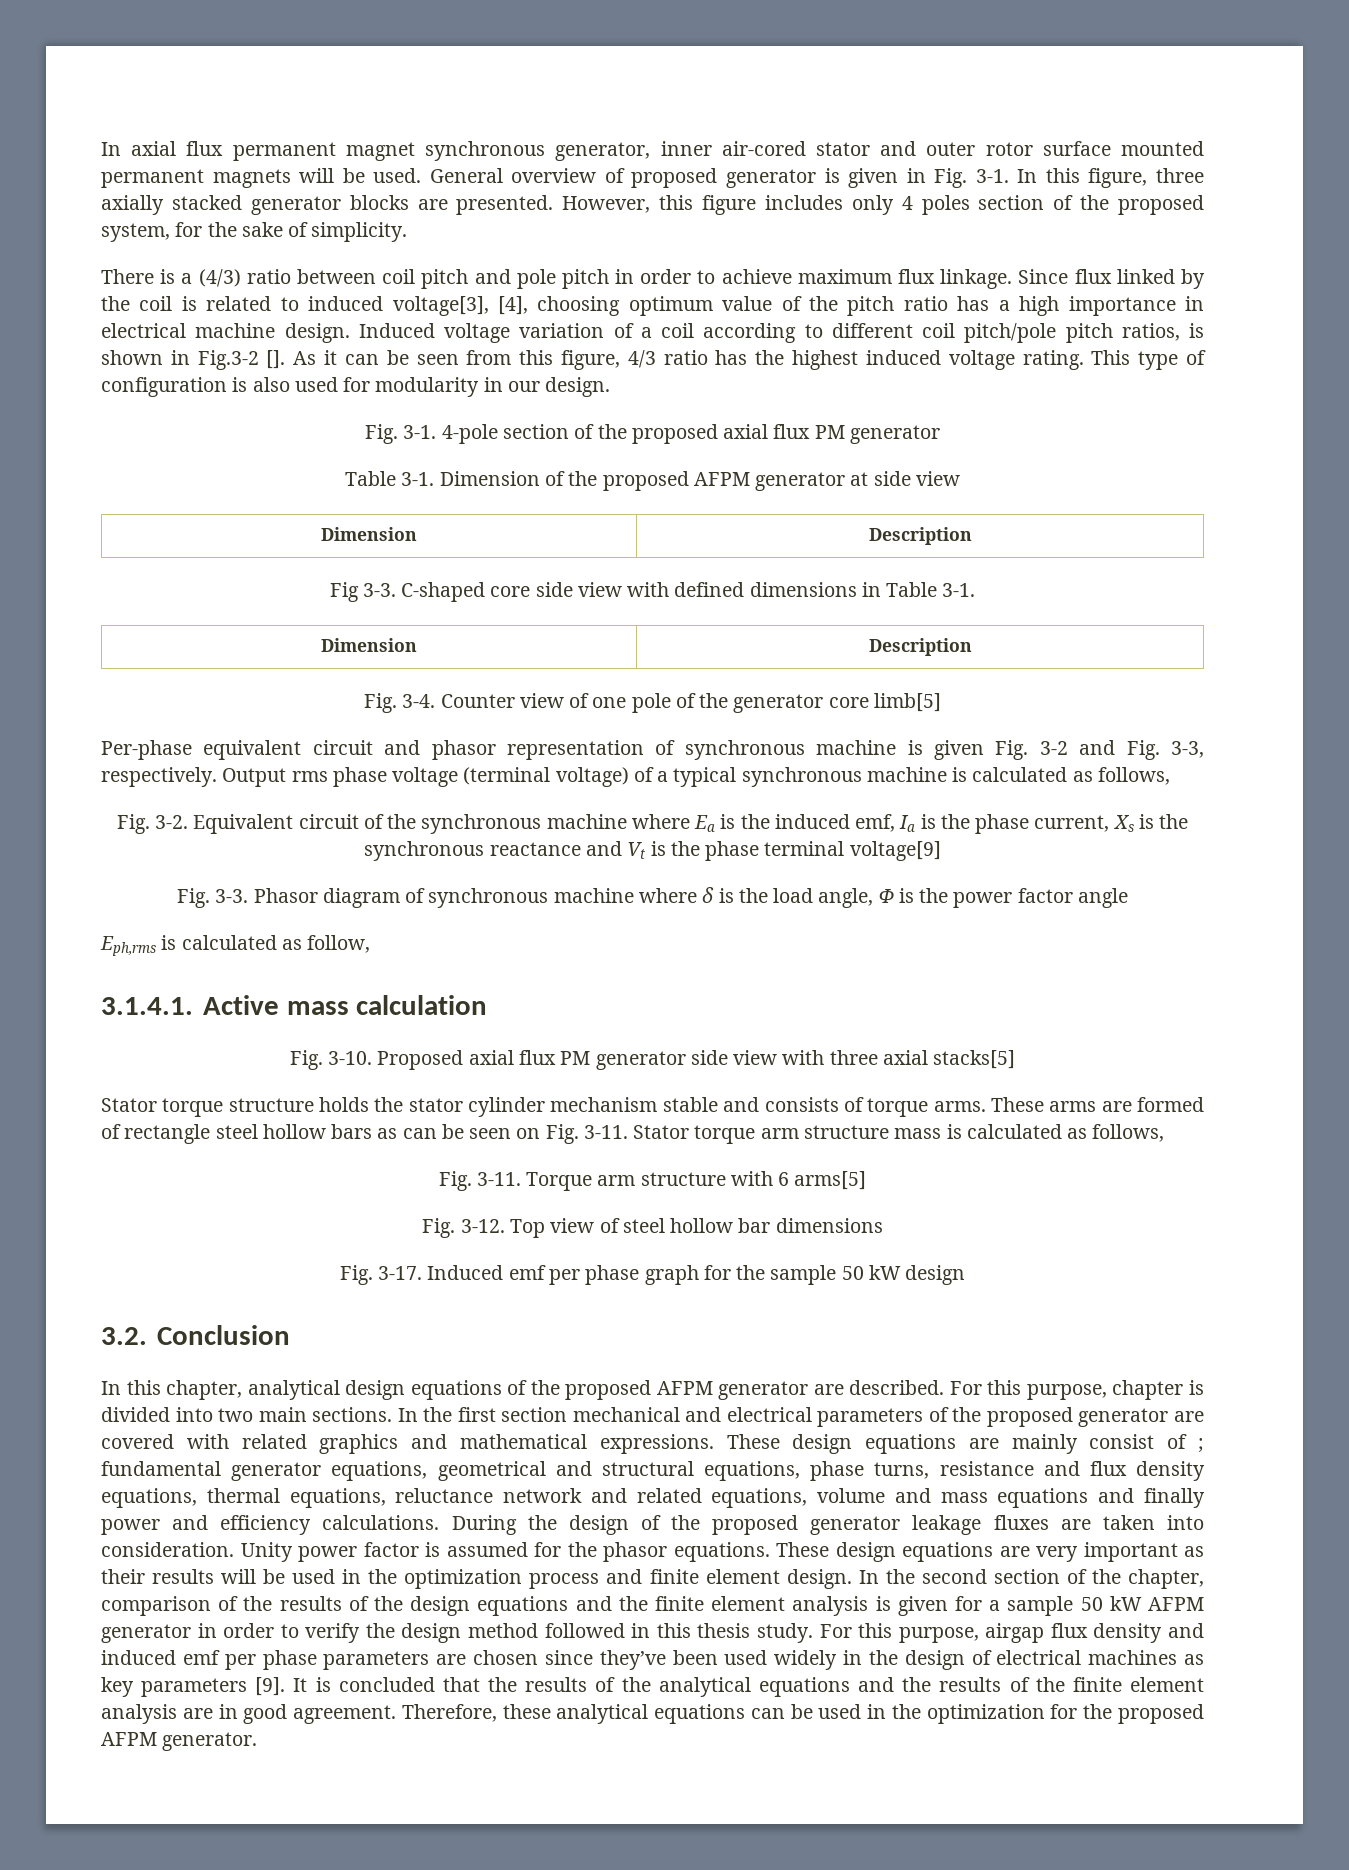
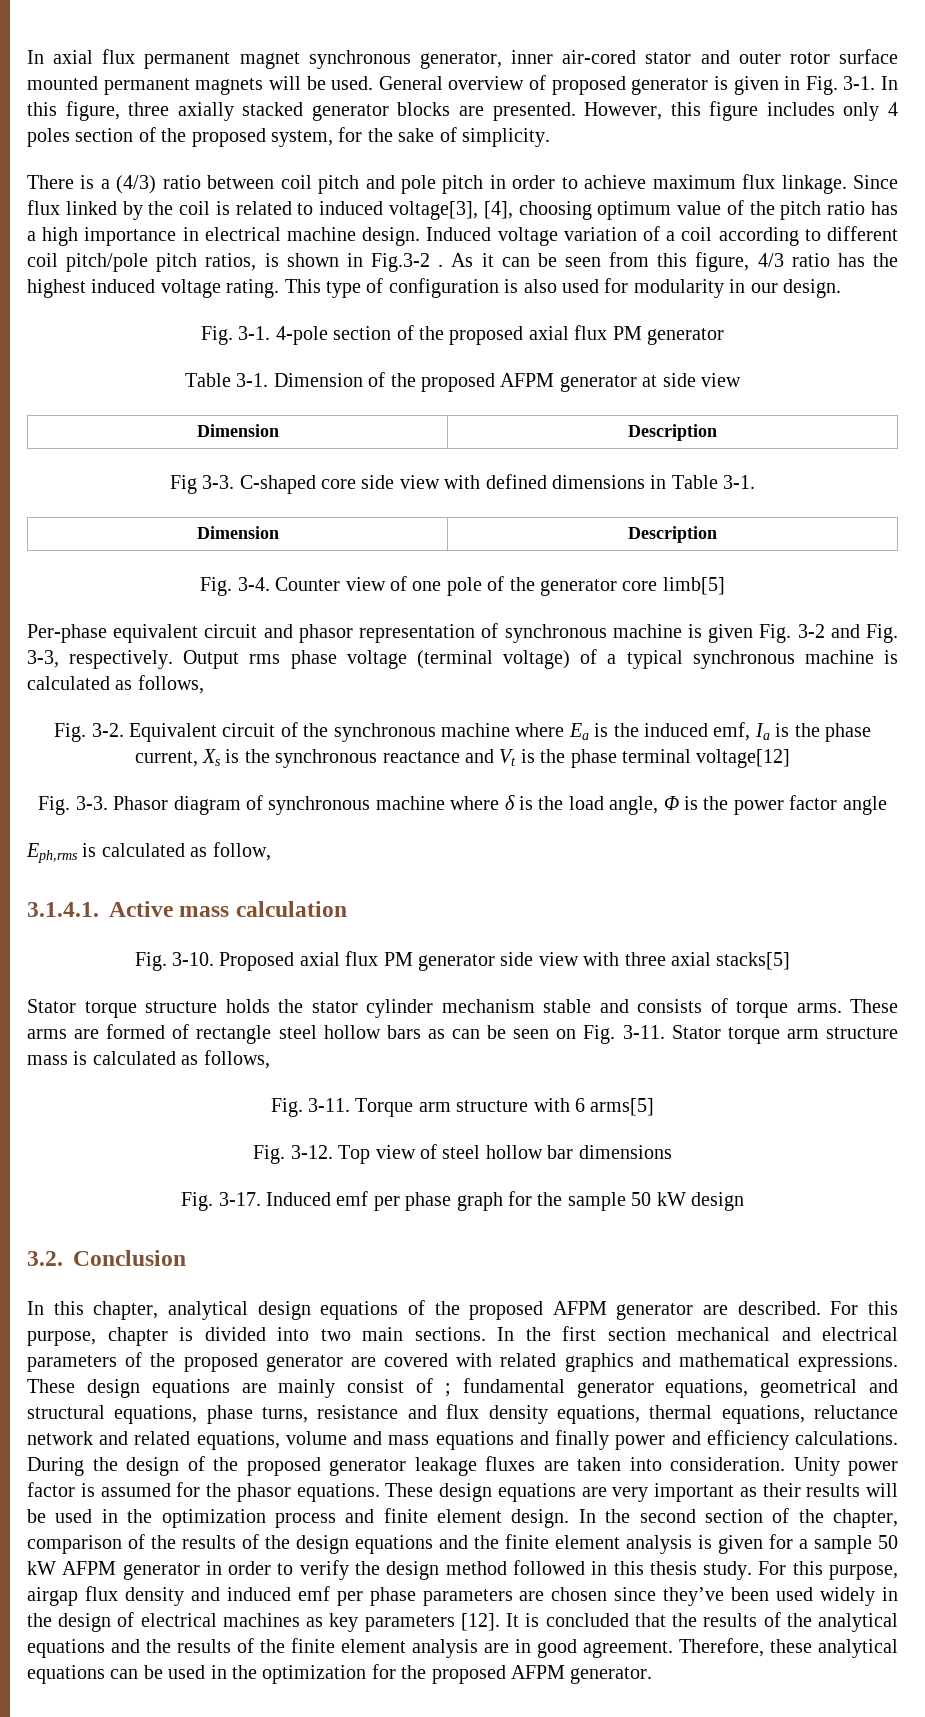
- Induced voltage variation of a coil according to different coil pitch/pole pitch ratios, is shown in Fig.3-2 [].
+ Induced voltage variation of a coil according to different coil pitch/pole pitch ratios, is shown in Fig.3-2 .
- Equivalent circuit of the synchronous machine where Ea is the induced emf, Ia is the phase current, Xs is the synchronous reactance and Vt is the phase terminal voltage[9]
+ Equivalent circuit of the synchronous machine where Ea is the induced emf, Ia is the phase current, Xs is the synchronous reactance and Vt is the phase terminal voltage[12]
- For this purpose, airgap flux density and induced emf per phase parameters are chosen since they’ve been used widely in the design of electrical machines as key parameters [9].
+ For this purpose, airgap flux density and induced emf per phase parameters are chosen since they’ve been used widely in the design of electrical machines as key parameters [12].

